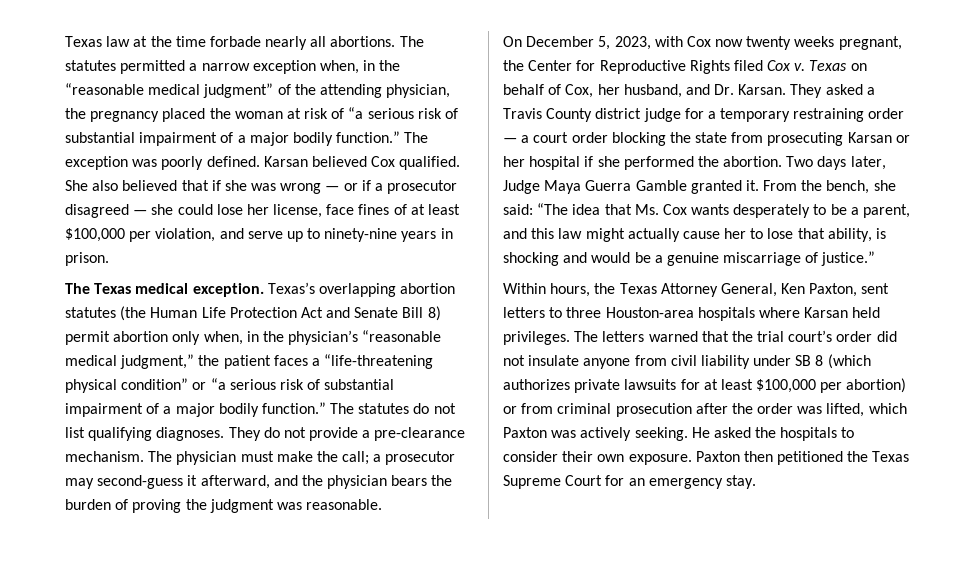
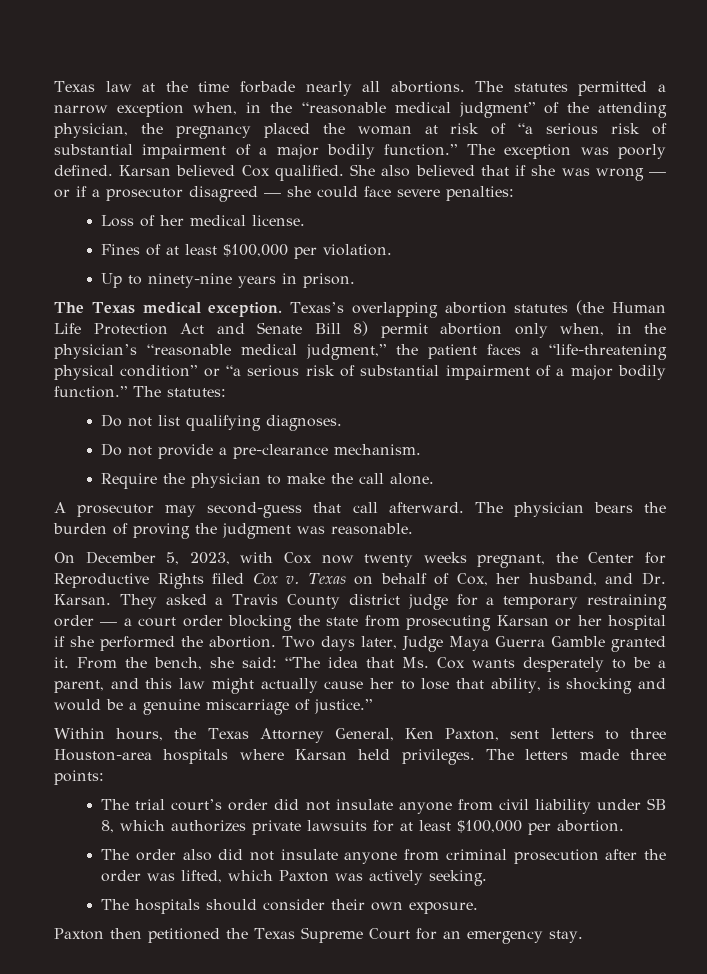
- She also believed that if she was wrong — or if a prosecutor disagreed — she could lose her license, face fines of at least $100,000 per violation, and serve up to ninety-nine years in prison.
+ She also believed that if she was wrong — or if a prosecutor disagreed — she could face severe penalties:
+ Loss of her medical license.
+ Fines of at least $100,000 per violation.
+ Up to ninety-nine years in prison.
- The statutes do not list qualifying diagnoses. They do not provide a pre-clearance mechanism. The physician must make the call; a prosecutor may second-guess it afterward, and the physician bears the burden of proving the judgment was reasonable.
+ The statutes:
+ Do not list qualifying diagnoses.
+ Do not provide a pre-clearance mechanism.
+ Require the physician to make the call alone.
+ A prosecutor may second-guess that call afterward. The physician bears the burden of proving the judgment was reasonable.
- The letters warned that the trial court’s order did not insulate anyone from civil liability under SB 8 (which authorizes private lawsuits for at least $100,000 per abortion) or from criminal prosecution after the order was lifted, which Paxton was actively seeking. He asked the hospitals to consider their own exposure. Paxton then petitioned the Texas Supreme Court for an emergency stay.
+ The letters made three points:
+ The trial court’s order did not insulate anyone from civil liability under SB 8, which authorizes private lawsuits for at least $100,000 per abortion.
+ The order also did not insulate anyone from criminal prosecution after the order was lifted, which Paxton was actively seeking.
+ The hospitals should consider their own exposure.
+ Paxton then petitioned the Texas Supreme Court for an emergency stay.

